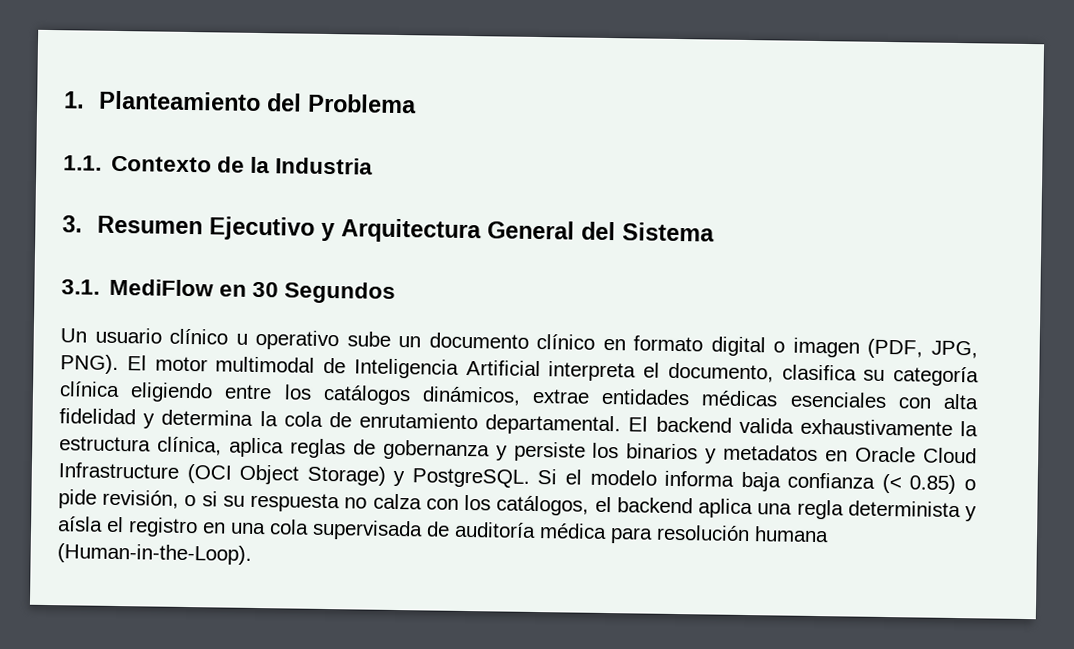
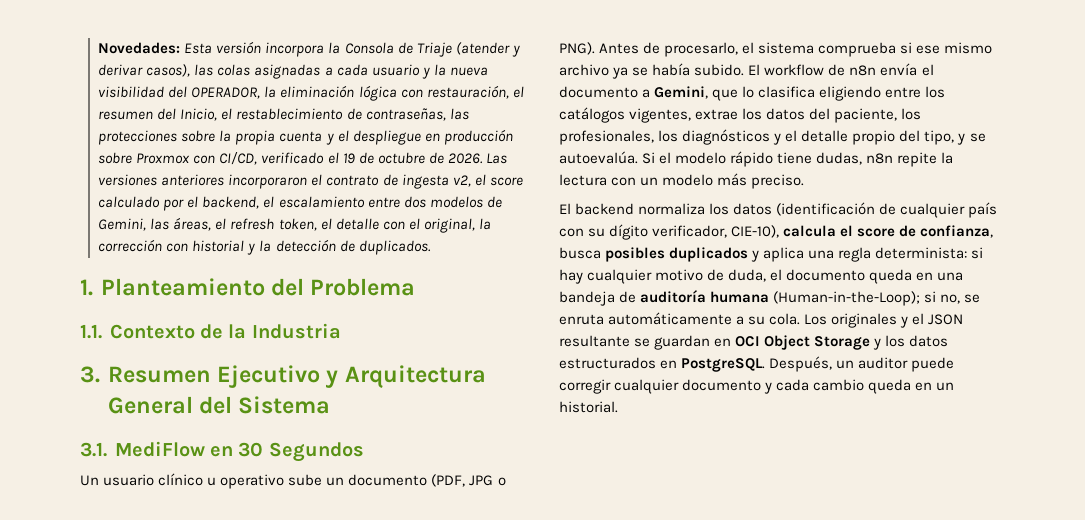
+ Novedades: Esta versión incorpora la Consola de Triaje (atender y derivar casos), las colas asignadas a cada usuario y la nueva visibilidad del OPERADOR, la eliminación lógica con restauración, el resumen del Inicio, el restablecimiento de contraseñas, las protecciones sobre la propia cuenta y el despliegue en producción sobre Proxmox con CI/CD, verificado el 19 de octubre de 2026. Las versiones anteriores incorporaron el contrato de ingesta v2, el score calculado por el backend, el escalamiento entre dos modelos de Gemini, las áreas, el refresh token, el detalle con el original, la corrección con historial y la detección de duplicados.
- Un usuario clínico u operativo sube un documento clínico en formato digital o imagen (PDF, JPG, PNG). El motor multimodal de Inteligencia Artificial interpreta el documento, clasifica su categoría clínica eligiendo entre los catálogos dinámicos, extrae entidades médicas esenciales con alta fidelidad y determina la cola de enrutamiento departamental. El backend valida exhaustivamente la estructura clínica, aplica reglas de gobernanza y persiste los binarios y metadatos en Oracle Cloud Infrastructure (OCI Object Storage) y PostgreSQL. Si el modelo informa baja confianza (< 0.85) o pide revisión, o si su respuesta no calza con los catálogos, el backend aplica una regla determinista y aísla el registro en una cola supervisada de auditoría médica para resolución humana (Human-in-the-Loop).
+ Un usuario clínico u operativo sube un documento (PDF, JPG o PNG). Antes de procesarlo, el sistema comprueba si ese mismo archivo ya se había subido. El workflow de n8n envía el documento a Gemini, que lo clasifica eligiendo entre los catálogos vigentes, extrae los datos del paciente, los profesionales, los diagnósticos y el detalle propio del tipo, y se autoevalúa. Si el modelo rápido tiene dudas, n8n repite la lectura con un modelo más preciso.
+ El backend normaliza los datos (identificación de cualquier país con su dígito verificador, CIE-10), calcula el score de confianza, busca posibles duplicados y aplica una regla determinista: si hay cualquier motivo de duda, el documento queda en una bandeja de auditoría humana (Human-in-the-Loop); si no, se enruta automáticamente a su cola. Los originales y el JSON resultante se guardan en OCI Object Storage y los datos estructurados en PostgreSQL. Después, un auditor puede corregir cualquier documento y cada cambio queda en un historial.

